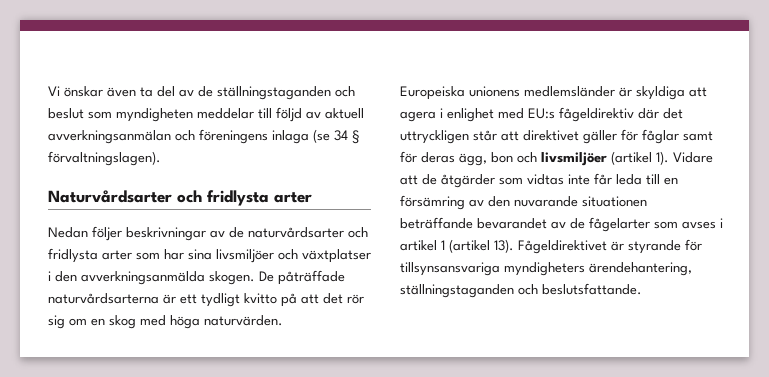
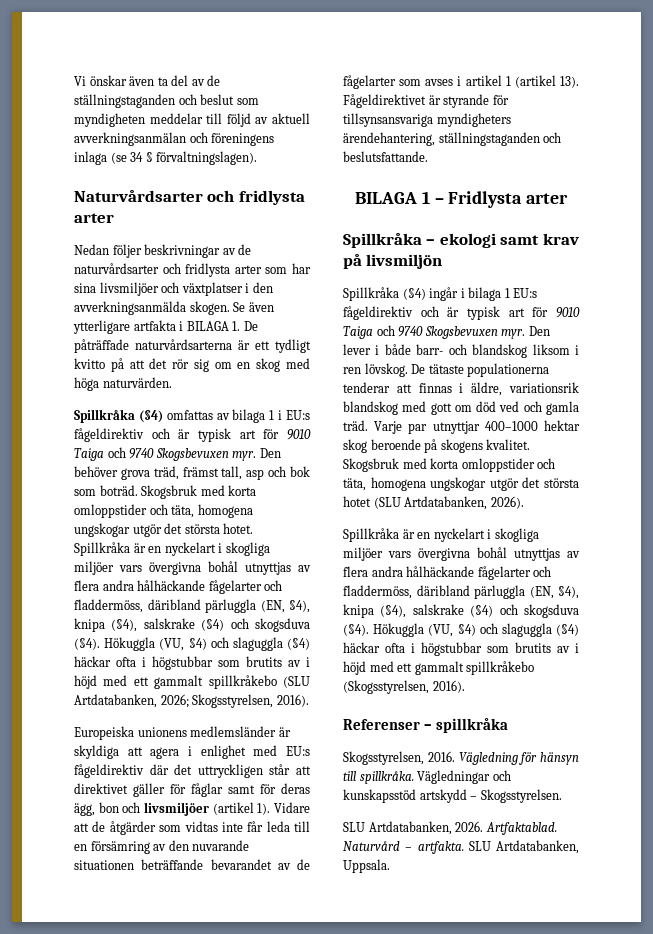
- De påträffade naturvårdsarterna är ett tydligt kvitto på att det rör sig om en skog med höga naturvärden.
+ Se även ytterligare artfakta i BILAGA 1. De påträffade naturvårdsarterna är ett tydligt kvitto på att det rör sig om en skog med höga naturvärden.
+ Spillkråka (§4) omfattas av bilaga 1 i EU:s fågeldirektiv och är typisk art för 9010 Taiga och 9740 Skogsbevuxen myr. Den behöver grova träd, främst tall, asp och bok som boträd. Skogsbruk med korta omloppstider och täta, homogena ungskogar utgör det största hotet. Spillkråka är en nyckelart i skogliga miljöer vars övergivna bohål utnyttjas av flera andra hålhäckande fågelarter och fladdermöss, däribland pärluggla (EN, §4), knipa (§4), salskrake (§4) och skogsduva (§4). Hökuggla (VU, §4) och slaguggla (§4) häckar ofta i högstubbar som brutits av i höjd med ett gammalt spillkråkebo (SLU Artdatabanken, 2026; Skogsstyrelsen, 2016).
+ BILAGA 1 – Fridlysta arter
+ Spillkråka – ekologi samt krav på livsmiljön
+ Spillkråka (§4) ingår i bilaga 1 EU:s fågeldirektiv och är typisk art för 9010 Taiga och 9740 Skogsbevuxen myr. Den lever i både barr- och blandskog liksom i ren lövskog. De tätaste populationerna tenderar att finnas i äldre, variationsrik blandskog med gott om död ved och gamla träd. Varje par utnyttjar 400–1000 hektar skog beroende på skogens kvalitet. Skogsbruk med korta omloppstider och täta, homogena ungskogar utgör det största hotet (SLU Artdatabanken, 2026).
+ Spillkråka är en nyckelart i skogliga miljöer vars övergivna bohål utnyttjas av flera andra hålhäckande fågelarter och fladdermöss, däribland pärluggla (EN, §4), knipa (§4), salskrake (§4) och skogsduva (§4). Hökuggla (VU, §4) och slaguggla (§4) häckar ofta i högstubbar som brutits av i höjd med ett gammalt spillkråkebo (Skogsstyrelsen, 2016).
+ Referenser – spillkråka
+ Skogsstyrelsen, 2016. Vägledning för hänsyn till spillkråka. Vägledningar och kunskapsstöd artskydd – Skogsstyrelsen.
+ SLU Artdatabanken, 2026. Artfaktablad. Naturvård – artfakta. SLU Artdatabanken, Uppsala.

